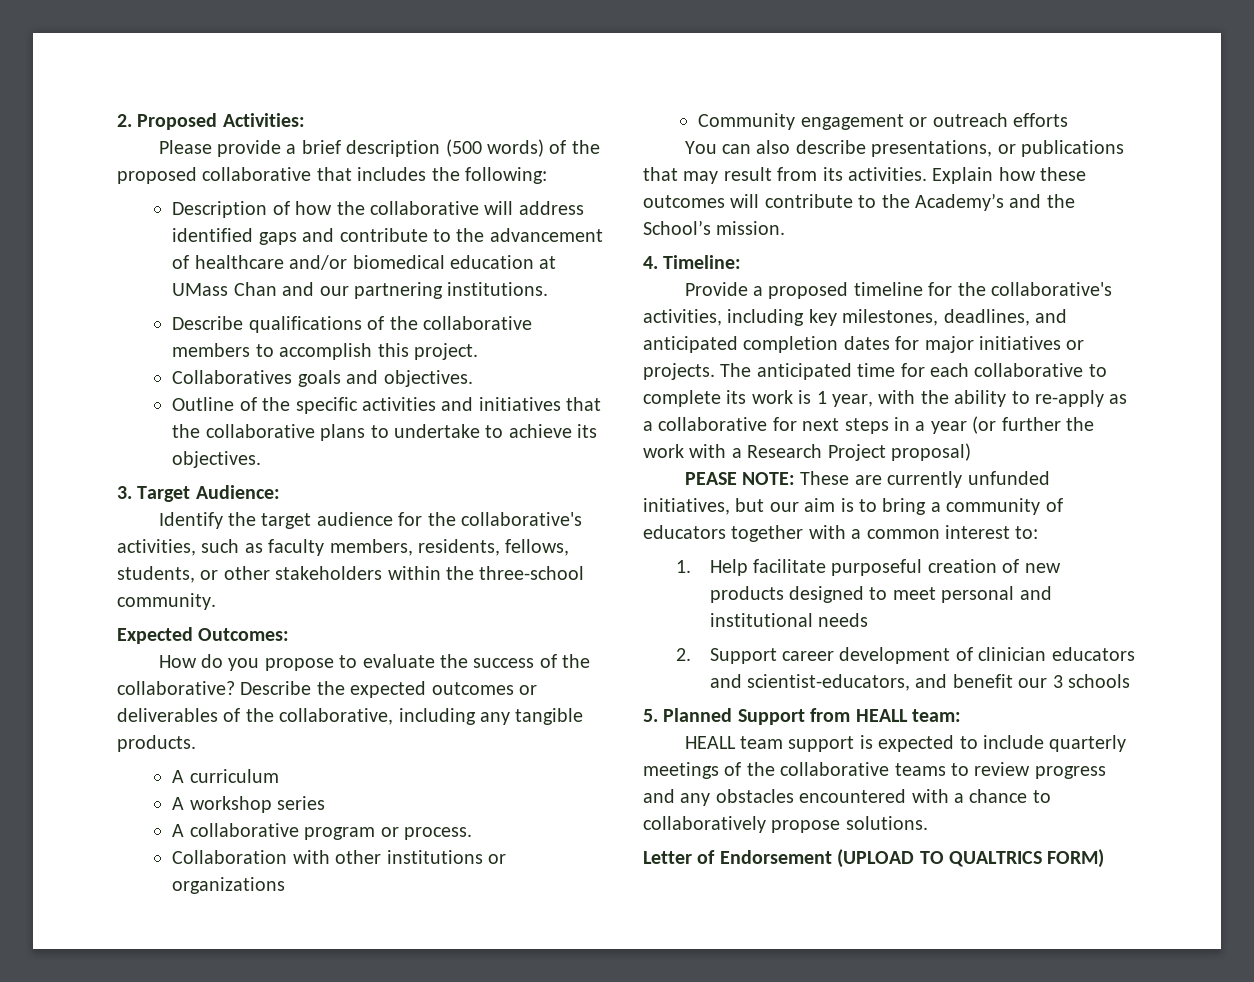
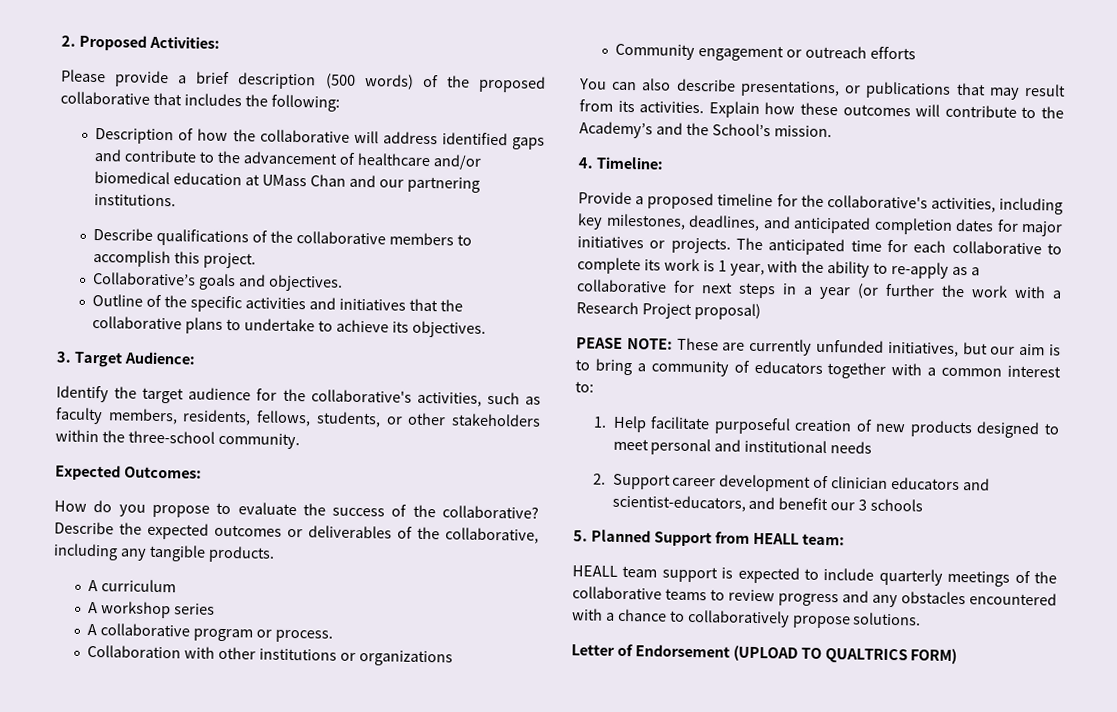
- Collaboratives goals and objectives.
+ Collaborative’s goals and objectives.

